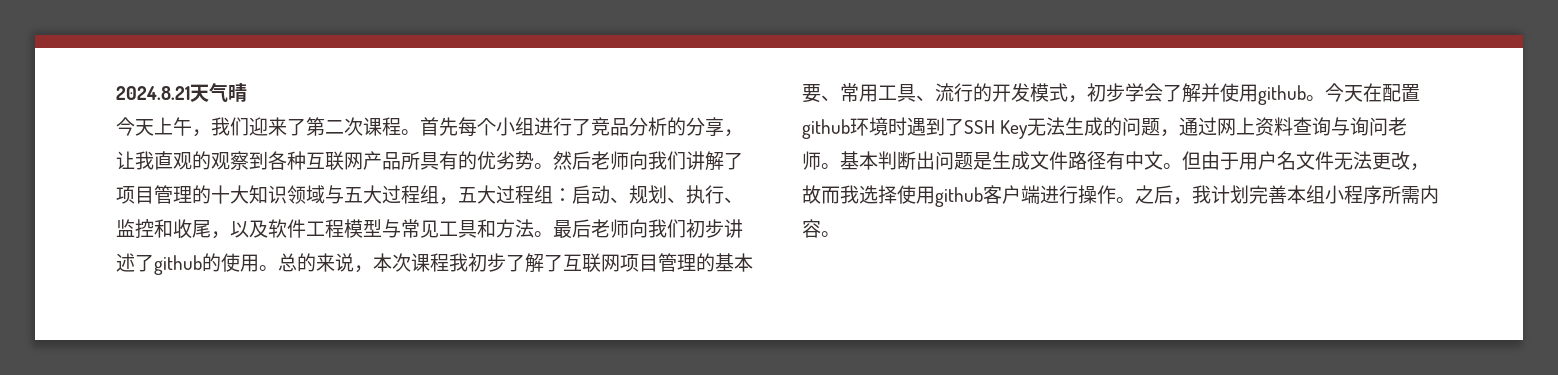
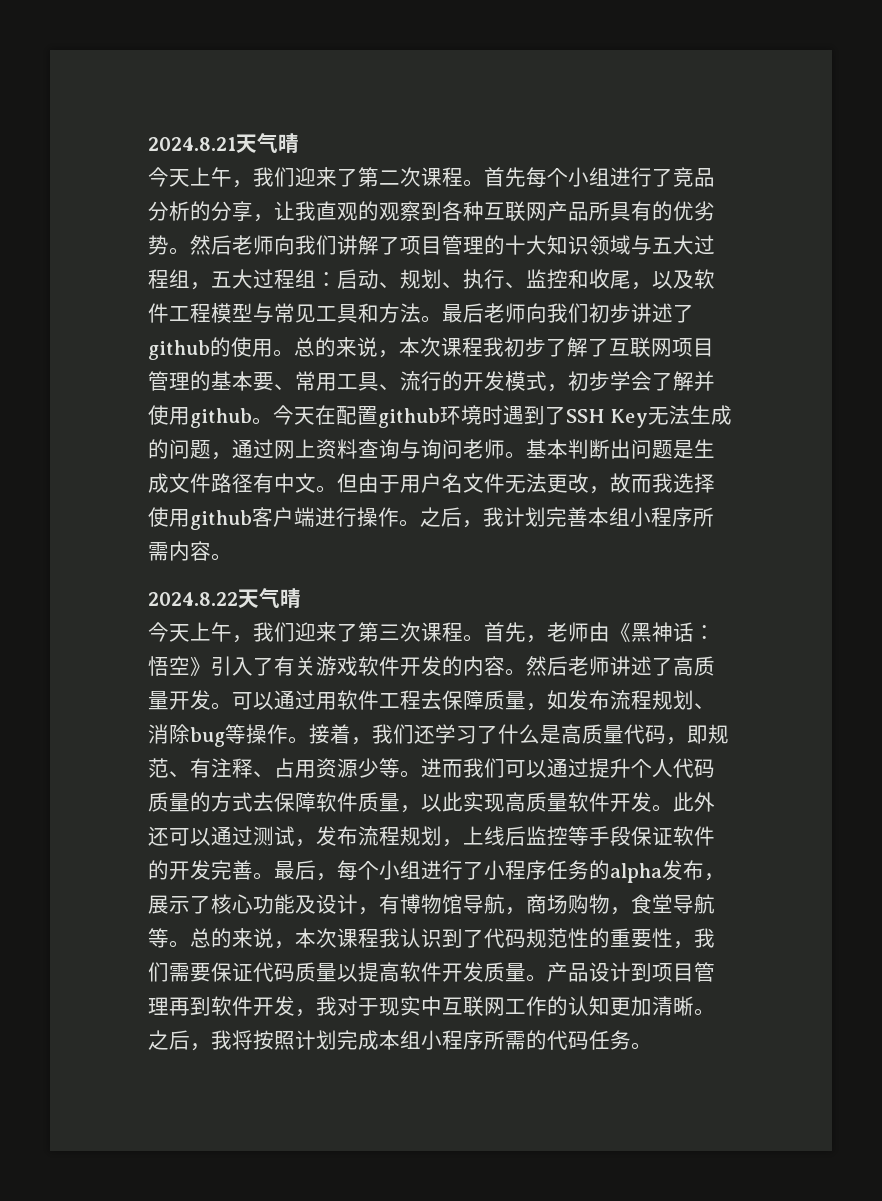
+ 2024.8.22天气晴
+ 今天上午，我们迎来了第三次课程。首先，老师由《黑神话：悟空》引入了有关游戏软件开发的内容。然后老师讲述了高质量开发。可以通过用软件工程去保障质量，如发布流程规划、消除bug等操作。接着，我们还学习了什么是高质量代码，即规范、有注释、占用资源少等。进而我们可以通过提升个人代码质量的方式去保障软件质量，以此实现高质量软件开发。此外还可以通过测试，发布流程规划，上线后监控等手段保证软件的开发完善。最后，每个小组进行了小程序任务的alpha发布，展示了核心功能及设计，有博物馆导航，商场购物，食堂导航等。总的来说，本次课程我认识到了代码规范性的重要性，我们需要保证代码质量以提高软件开发质量。产品设计到项目管理再到软件开发，我对于现实中互联网工作的认知更加清晰。之后，我将按照计划完成本组小程序所需的代码任务。

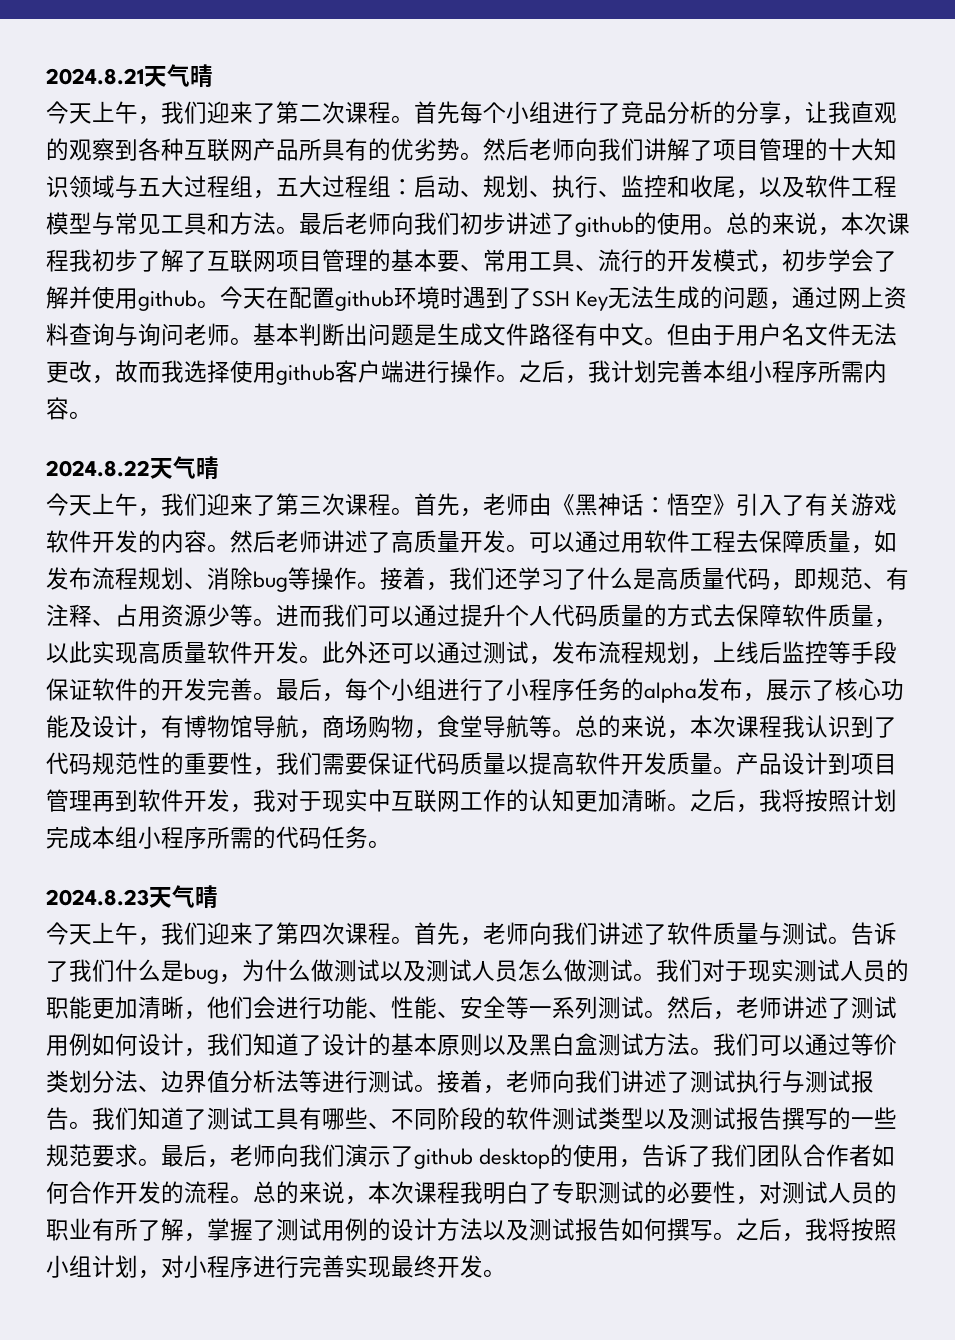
+ 2024.8.23天气晴
+ 今天上午，我们迎来了第四次课程。首先，老师向我们讲述了软件质量与测试。告诉了我们什么是bug，为什么做测试以及测试人员怎么做测试。我们对于现实测试人员的职能更加清晰，他们会进行功能、性能、安全等一系列测试。然后，老师讲述了测试用例如何设计，我们知道了设计的基本原则以及黑白盒测试方法。我们可以通过等价类划分法、边界值分析法等进行测试。接着，老师向我们讲述了测试执行与测试报告。我们知道了测试工具有哪些、不同阶段的软件测试类型以及测试报告撰写的一些规范要求。最后，老师向我们演示了github desktop的使用，告诉了我们团队合作者如何合作开发的流程。总的来说，本次课程我明白了专职测试的必要性，对测试人员的职业有所了解，掌握了测试用例的设计方法以及测试报告如何撰写。之后，我将按照小组计划，对小程序进行完善实现最终开发。

